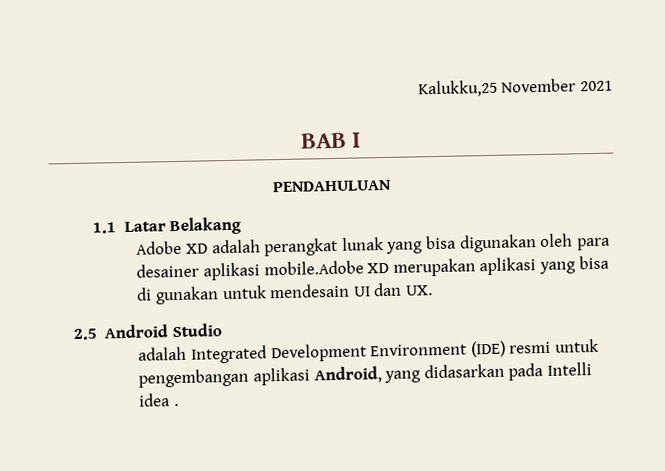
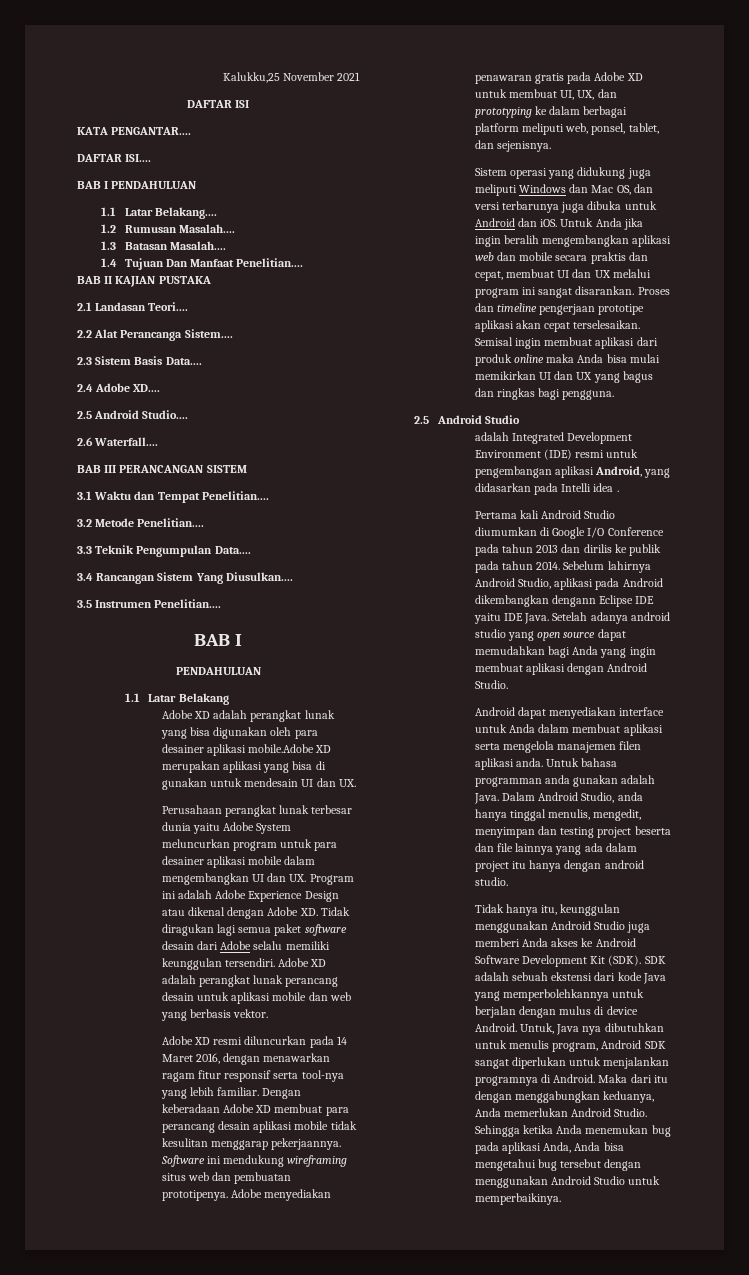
+ DAFTAR ISI
+ KATA PENGANTAR....
+ DAFTAR ISI....
+ BAB I PENDAHULUAN
+ 1.1 Latar Belakang....
+ 1.2 Rumusan Masalah....
+ 1.3 Batasan Masalah....
+ 1.4 Tujuan Dan Manfaat Penelitian....
+ BAB II KAJIAN PUSTAKA
+ 2.1 Landasan Teori....
+ 2.2 Alat Perancanga Sistem....
+ 2.3 Sistem Basis Data....
+ 2.4 Adobe XD....
+ 2.5 Android Studio....
+ 2.6 Waterfall....
+ BAB III PERANCANGAN SISTEM
+ 3.1 Waktu dan Tempat Penelitian....
+ 3.2 Metode Penelitian....
+ 3.3 Teknik Pengumpulan Data....
+ 3.4 Rancangan Sistem Yang Diusulkan....
+ 3.5 Instrumen Penelitian....
+ Perusahaan perangkat lunak terbesar dunia yaitu Adobe System meluncurkan program untuk para desainer aplikasi mobile dalam mengembangkan UI dan UX. Program ini adalah Adobe Experience Design atau dikenal dengan Adobe XD. Tidak diragukan lagi semua paket software desain dari Adobe selalu memiliki keunggulan tersendiri. Adobe XD adalah perangkat lunak perancang desain untuk aplikasi mobile dan web yang berbasis vektor.
+ Adobe XD resmi diluncurkan pada 14 Maret 2016, dengan menawarkan ragam fitur responsif serta tool-nya yang lebih familiar. Dengan keberadaan Adobe XD membuat para perancang desain aplikasi mobile tidak kesulitan menggarap pekerjaannya. Software ini mendukung wireframing situs web dan pembuatan prototipenya. Adobe menyediakan penawaran gratis pada Adobe XD untuk membuat UI, UX, dan prototyping ke dalam berbagai platform meliputi web, ponsel, tablet, dan sejenisnya.
+ Sistem operasi yang didukung juga meliputi Windows dan Mac OS, dan versi terbarunya juga dibuka untuk Android dan iOS. Untuk Anda jika ingin beralih mengembangkan aplikasi web dan mobile secara praktis dan cepat, membuat UI dan UX melalui program ini sangat disarankan. Proses dan timeline pengerjaan prototipe aplikasi akan cepat terselesaikan. Semisal ingin membuat aplikasi dari produk online maka Anda bisa mulai memikirkan UI dan UX yang bagus dan ringkas bagi pengguna.
+ Pertama kali Android Studio diumumkan di Google I/O Conference pada tahun 2013 dan dirilis ke publik pada tahun 2014. Sebelum lahirnya Android Studio, aplikasi pada Android dikembangkan dengann Eclipse IDE yaitu IDE Java. Setelah adanya android studio yang open source dapat memudahkan bagi Anda yang ingin membuat aplikasi dengan Android Studio.
+ Android dapat menyediakan interface untuk Anda dalam membuat aplikasi serta mengelola manajemen filen aplikasi anda. Untuk bahasa programman anda gunakan adalah Java. Dalam Android Studio, anda hanya tinggal menulis, mengedit, menyimpan dan testing project beserta dan file lainnya yang ada dalam project itu hanya dengan android studio.
+ Tidak hanya itu, keunggulan menggunakan Android Studio juga memberi Anda akses ke Android Software Development Kit (SDK). SDK adalah sebuah ekstensi dari kode Java yang memperbolehkannya untuk berjalan dengan mulus di device Android. Untuk, Java nya dibutuhkan untuk menulis program, Android SDK sangat diperlukan untuk menjalankan programnya di Android. Maka dari itu dengan menggabungkan keduanya, Anda memerlukan Android Studio. Sehingga ketika Anda menemukan bug pada aplikasi Anda, Anda bisa mengetahui bug tersebut dengan menggunakan Android Studio untuk memperbaikinya.

